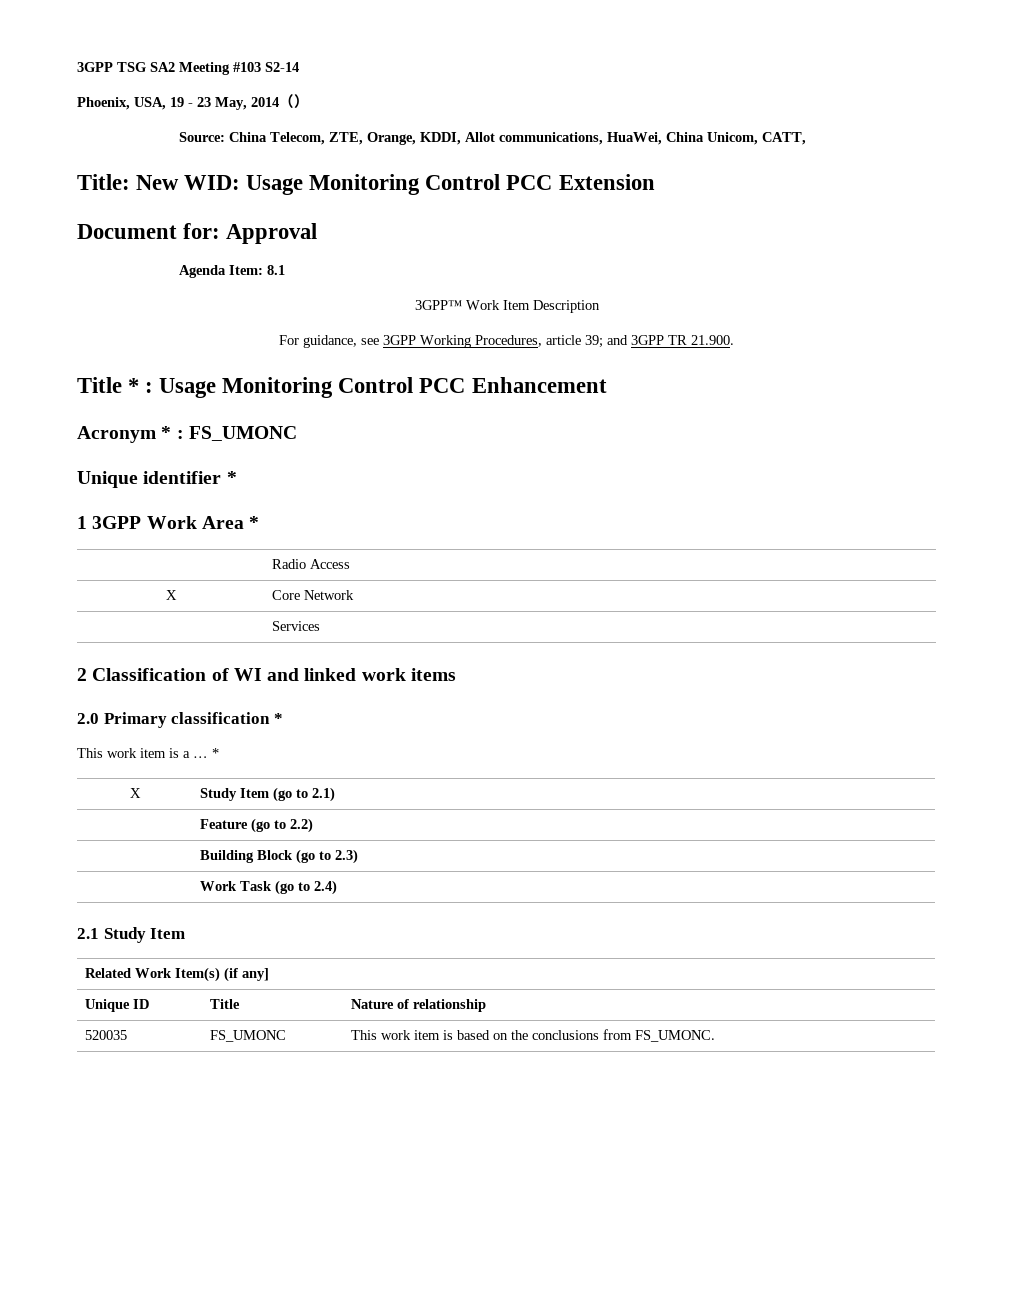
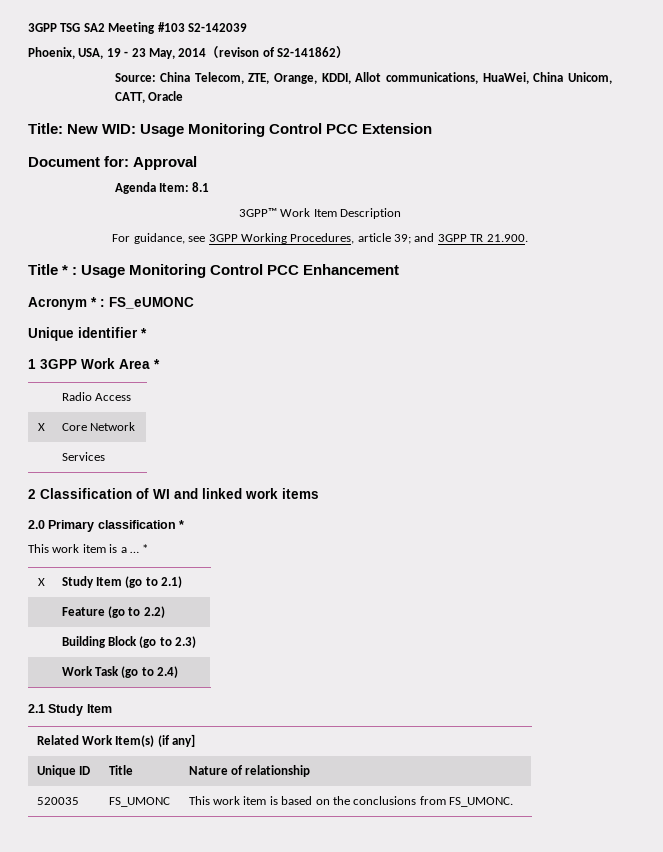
- 3GPP TSG SA2 Meeting #103 S2-14
+ 3GPP TSG SA2 Meeting #103 S2-142039
- Phoenix, USA, 19 - 23 May, 2014（）
+ Phoenix, USA, 19 - 23 May, 2014（revison of S2-141862）
- Source: China Telecom, ZTE, Orange, KDDI, Allot communications, HuaWei, China Unicom, CATT,
+ Source: China Telecom, ZTE, Orange, KDDI, Allot communications, HuaWei, China Unicom, CATT, Oracle
- Acronym * : FS_UMONC
+ Acronym * : FS_eUMONC

